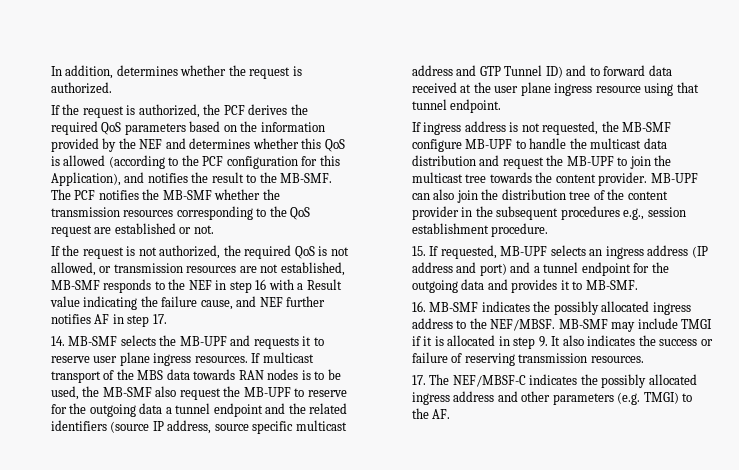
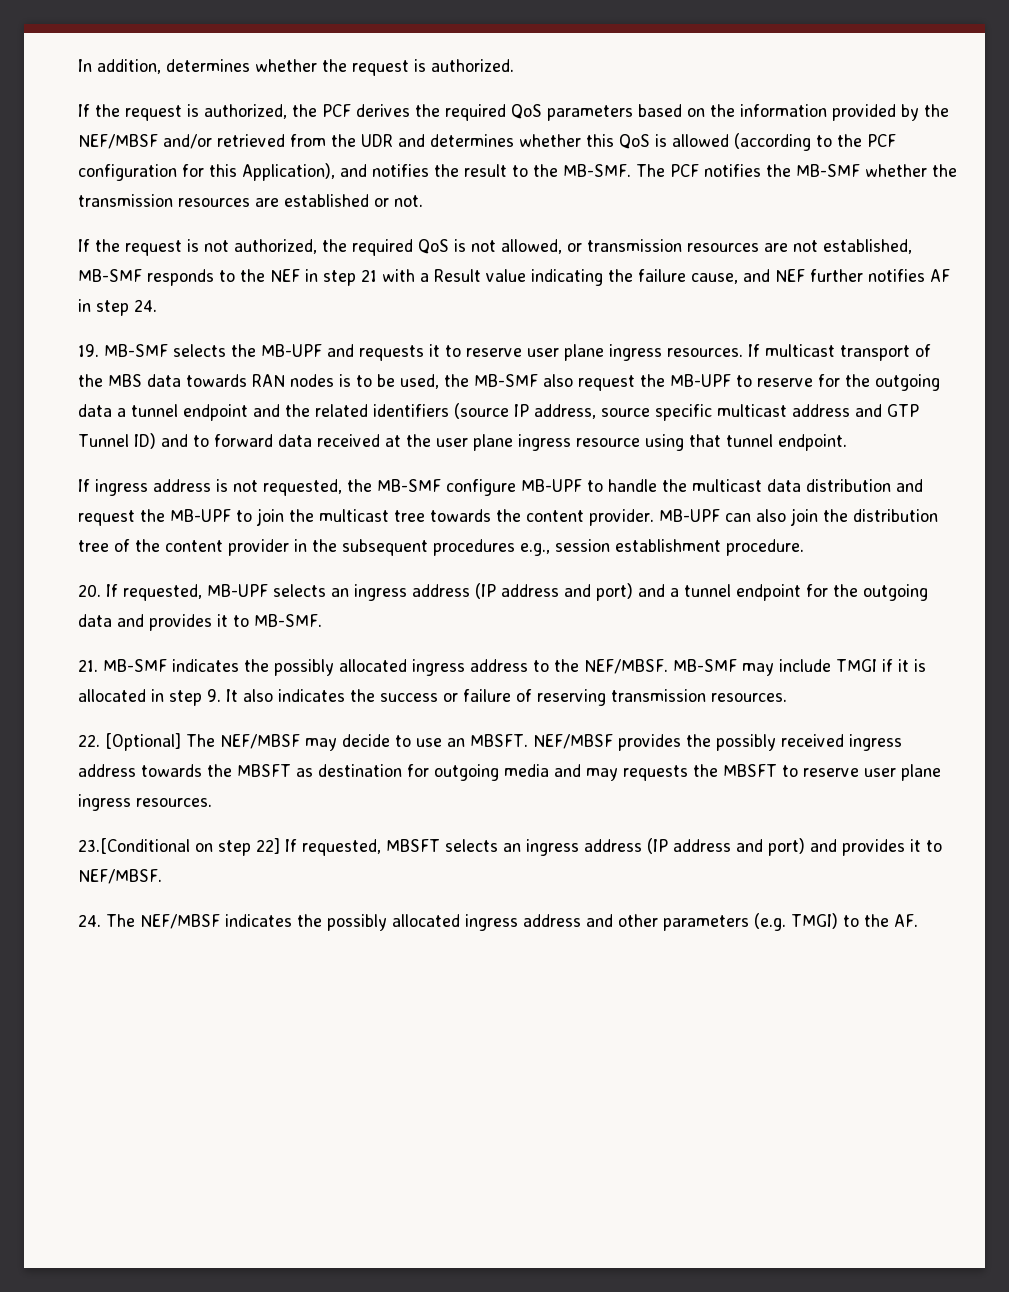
- If the request is authorized, the PCF derives the required QoS parameters based on the information provided by the NEF and determines whether this QoS is allowed (according to the PCF configuration for this Application), and notifies the result to the MB-SMF.
+ If the request is authorized, the PCF derives the required QoS parameters based on the information provided by the NEF/MBSF and/or retrieved from the UDR and determines whether this QoS is allowed (according to the PCF configuration for this Application), and notifies the result to the MB-SMF.
- The PCF notifies the MB-SMF whether the transmission resources corresponding to the QoS request are established or not.
+ The PCF notifies the MB-SMF whether the transmission resources are established or not.
- If the request is not authorized, the required QoS is not allowed, or transmission resources are not established, MB-SMF responds to the NEF in step 16 with a Result value indicating the failure cause, and NEF further notifies AF in step 17.
- 14. MB-SMF selects the MB-UPF and requests it to reserve user plane ingress resources.
+ If the request is not authorized, the required QoS is not allowed, or transmission resources are not established, MB-SMF responds to the NEF in step 21 with a Result value indicating the failure cause, and NEF further notifies AF in step 24.
+ 19. MB-SMF selects the MB-UPF and requests it to reserve user plane ingress resources.
- 15. If requested, MB-UPF selects an ingress address (IP address and port) and a tunnel endpoint for the outgoing data and provides it to MB-SMF.
+ 20. If requested, MB-UPF selects an ingress address (IP address and port) and a tunnel endpoint for the outgoing data and provides it to MB-SMF.
- 16. MB-SMF indicates the possibly allocated ingress address to the NEF/MBSF.
+ 21. MB-SMF indicates the possibly allocated ingress address to the NEF/MBSF.
- 17. The NEF/MBSF-C indicates the possibly allocated ingress address and other parameters (e.g. TMGI) to the AF.
+ 22. [Optional] The NEF/MBSF may decide to use an MBSFT. NEF/MBSF provides the possibly received ingress address towards the MBSFT as destination for outgoing media and may requests the MBSFT to reserve user plane ingress resources.
+ 23.[Conditional on step 22] If requested, MBSFT selects an ingress address (IP address and port) and provides it to NEF/MBSF.
+ 24. The NEF/MBSF indicates the possibly allocated ingress address and other parameters (e.g. TMGI) to the AF.

